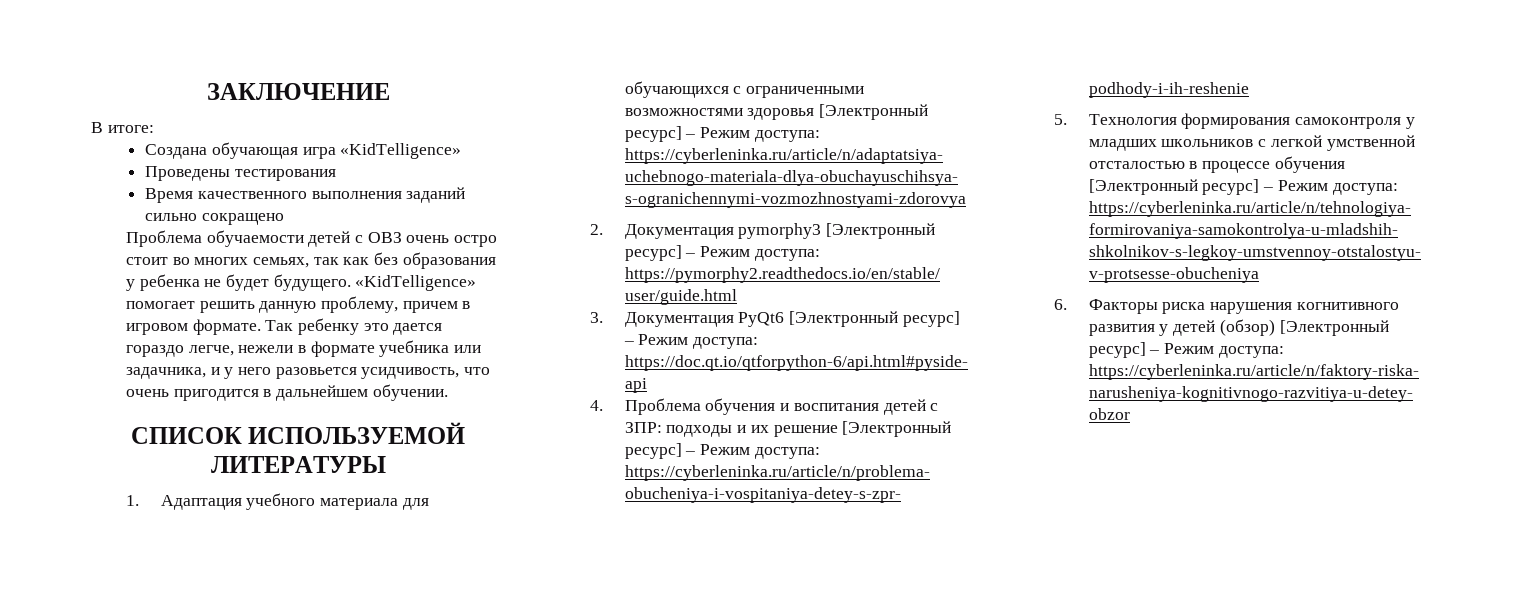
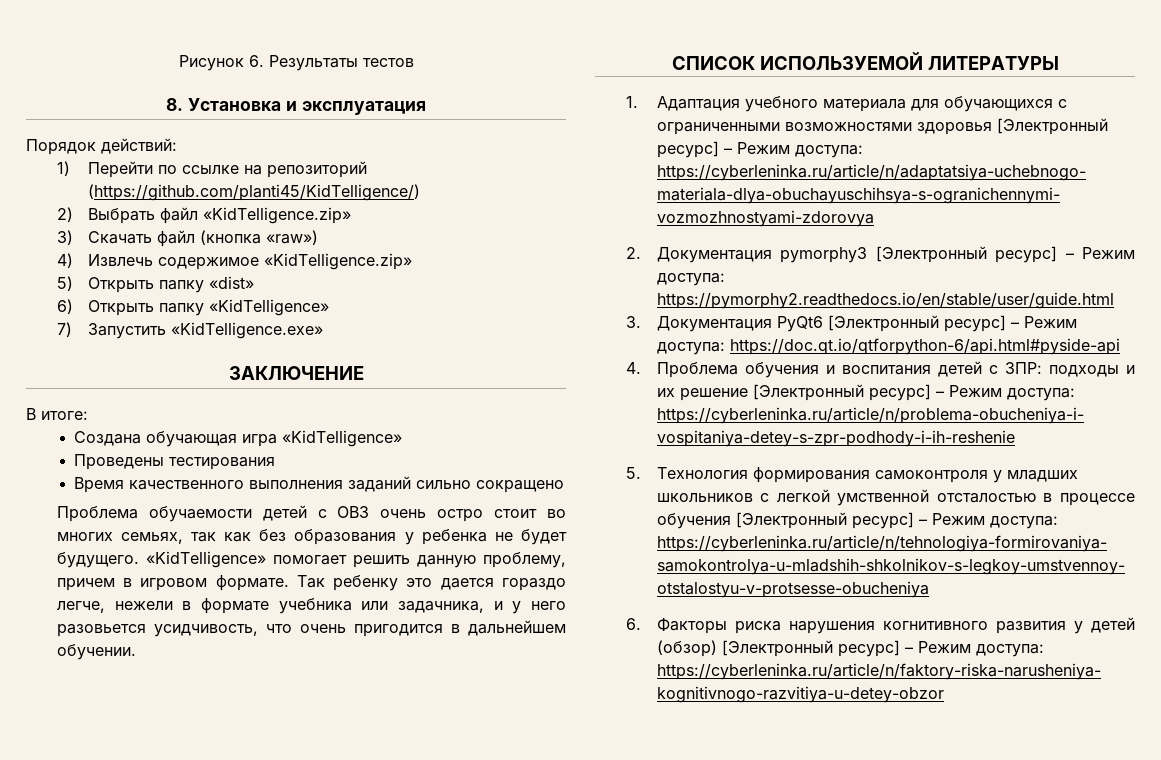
+ Рисунок 6. Результаты тестов
+ 8. Установка и эксплуатация
+ Порядок действий:
+ 1) Перейти по ссылке на репозиторий (https://github.com/planti45/KidTelligence/)
+ 2) Выбрать файл «KidTelligence.zip»
+ 3) Скачать файл (кнопка «raw»)
+ 4) Извлечь содержимое «KidTelligence.zip»
+ 5) Открыть папку «dist»
+ 6) Открыть папку «KidTelligence»
+ 7) Запустить «KidTelligence.exe»

